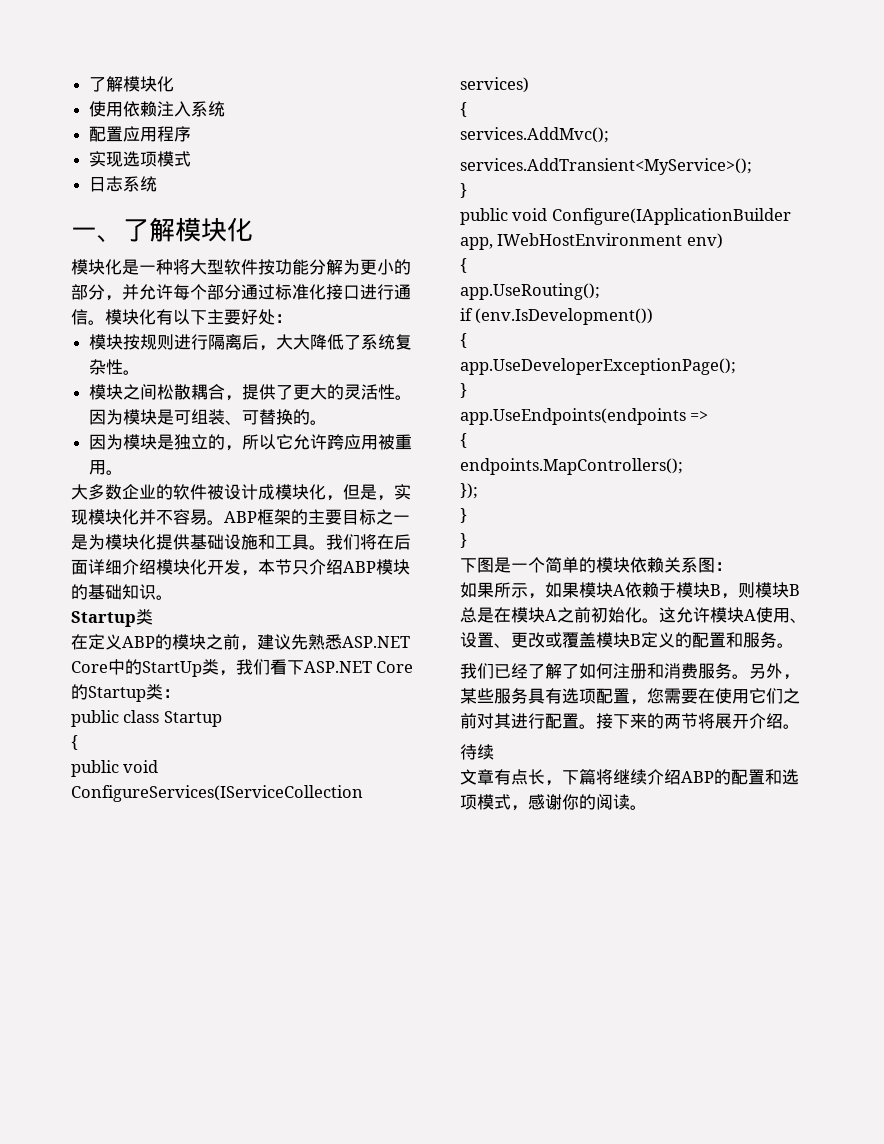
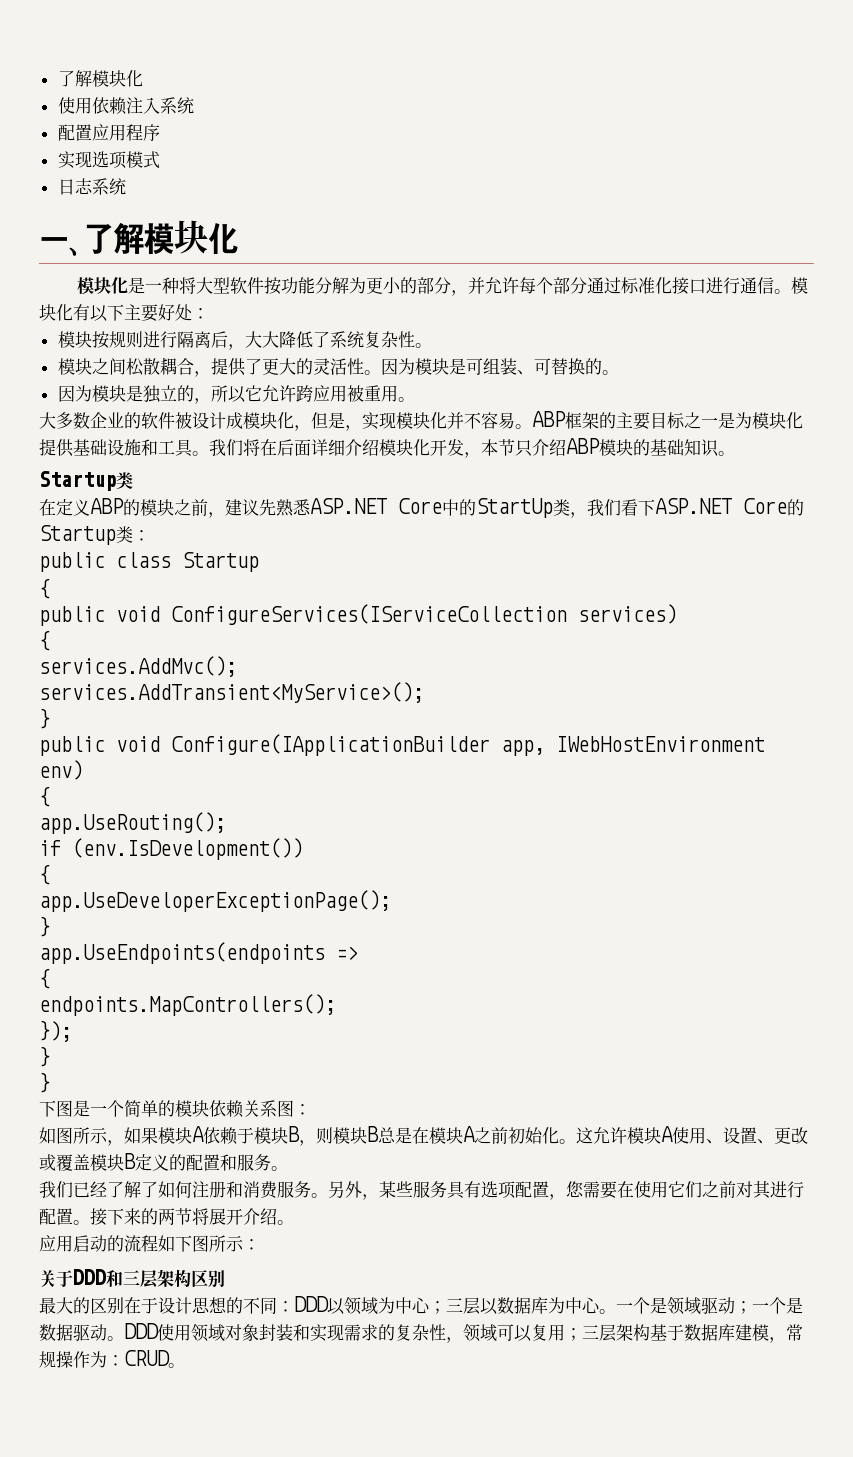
- 如果所示，如果模块A依赖于模块B，则模块B总是在模块A之前初始化。
+ 如图所示，如果模块A依赖于模块B，则模块B总是在模块A之前初始化。
- 待续
- 文章有点长，下篇将继续介绍ABP的配置和选项模式，感谢你的阅读。
+ 应用启动的流程如下图所示：
+ 关于DDD和三层架构区别
+ 最大的区别在于设计思想的不同：DDD以领域为中心；三层以数据库为中心。一个是领域驱动；一个是数据驱动。DDD使用领域对象封装和实现需求的复杂性，领域可以复用；三层架构基于数据库建模，常规操作为：CRUD。

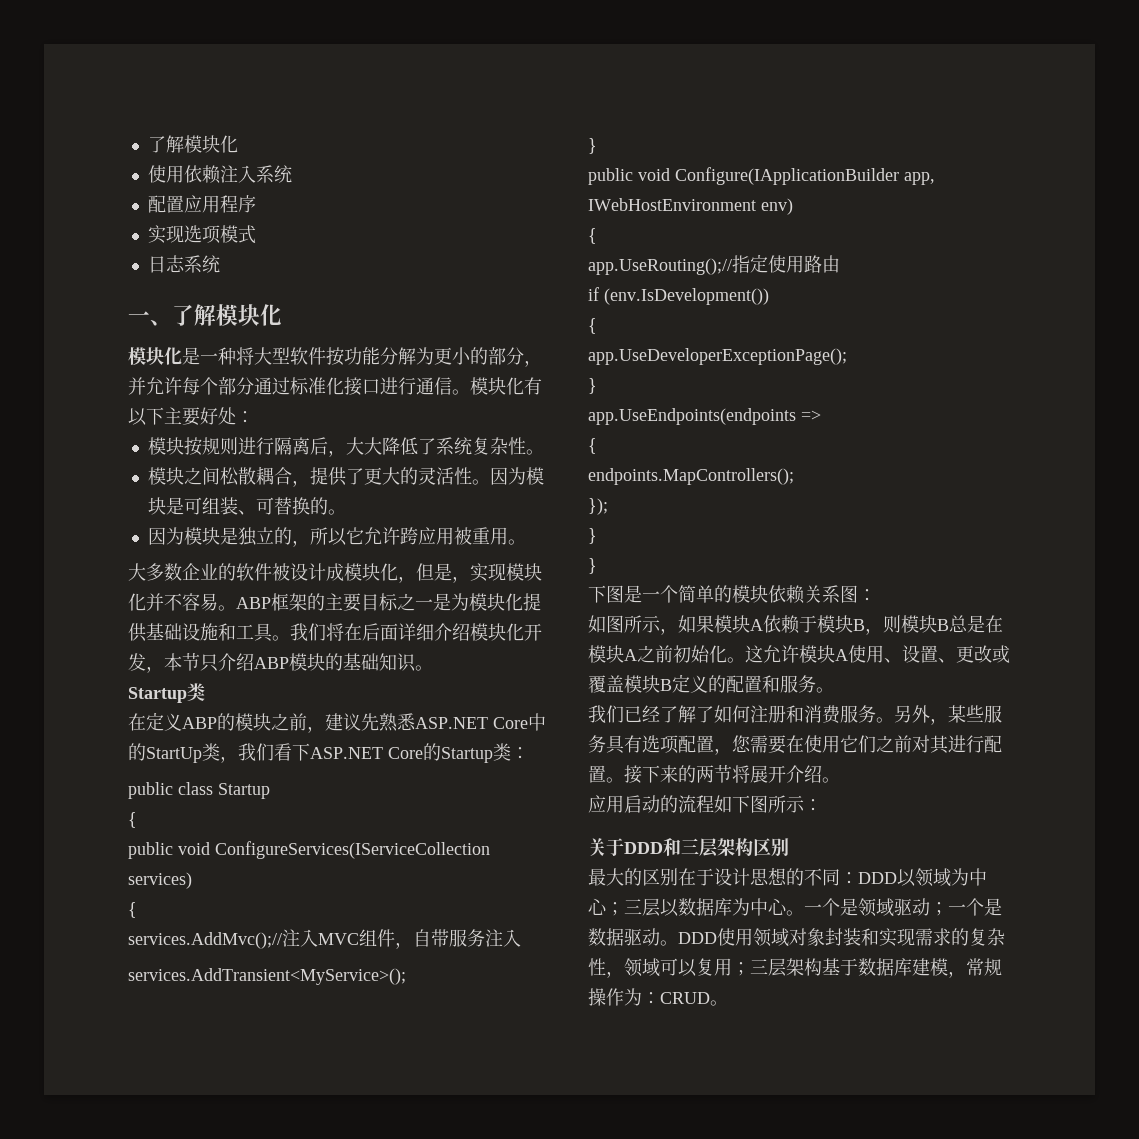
- services.AddMvc();
+ services.AddMvc();//注入MVC组件，自带服务注入
- app.UseRouting();
+ app.UseRouting();//指定使用路由

